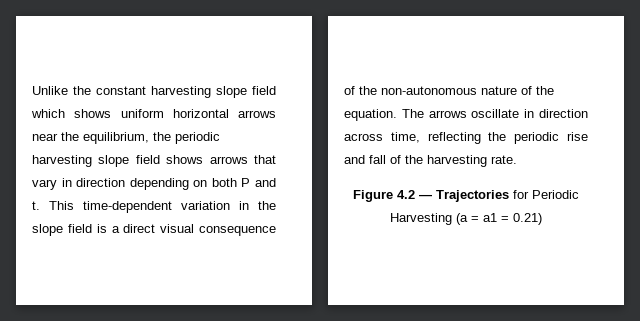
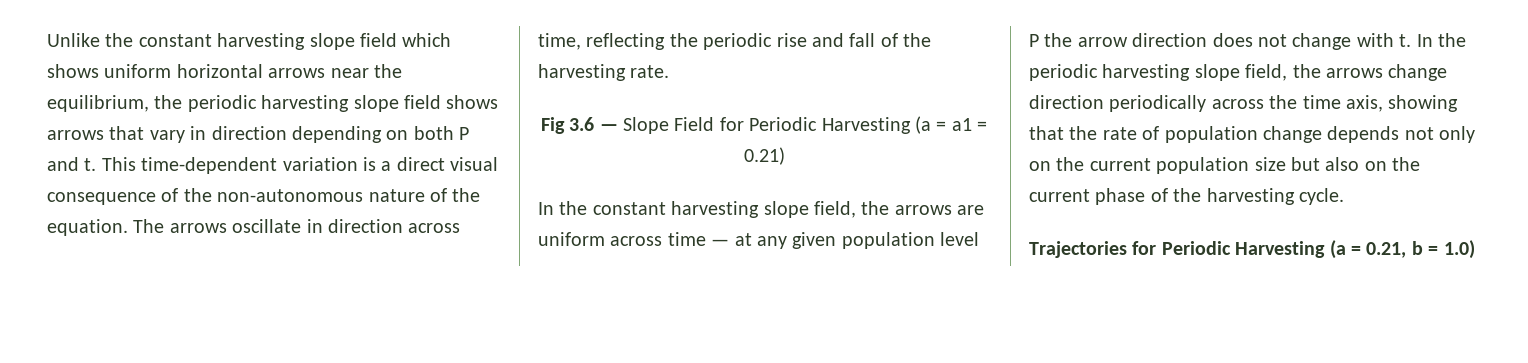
- This time-dependent variation in the slope field is a direct visual consequence of the non-autonomous nature of the equation.
+ This time-dependent variation is a direct visual consequence of the non-autonomous nature of the equation.
- Figure 4.2 — Trajectories for Periodic Harvesting (a = a1 = 0.21)
+ Fig 3.6 — Slope Field for Periodic Harvesting (a = a1 = 0.21)
+ In the constant harvesting slope field, the arrows are uniform across time — at any given population level P the arrow direction does not change with t. In the periodic harvesting slope field, the arrows change direction periodically across the time axis, showing that the rate of population change depends not only on the current population size but also on the current phase of the harvesting cycle.
+ Trajectories for Periodic Harvesting (a = 0.21, b = 1.0)

